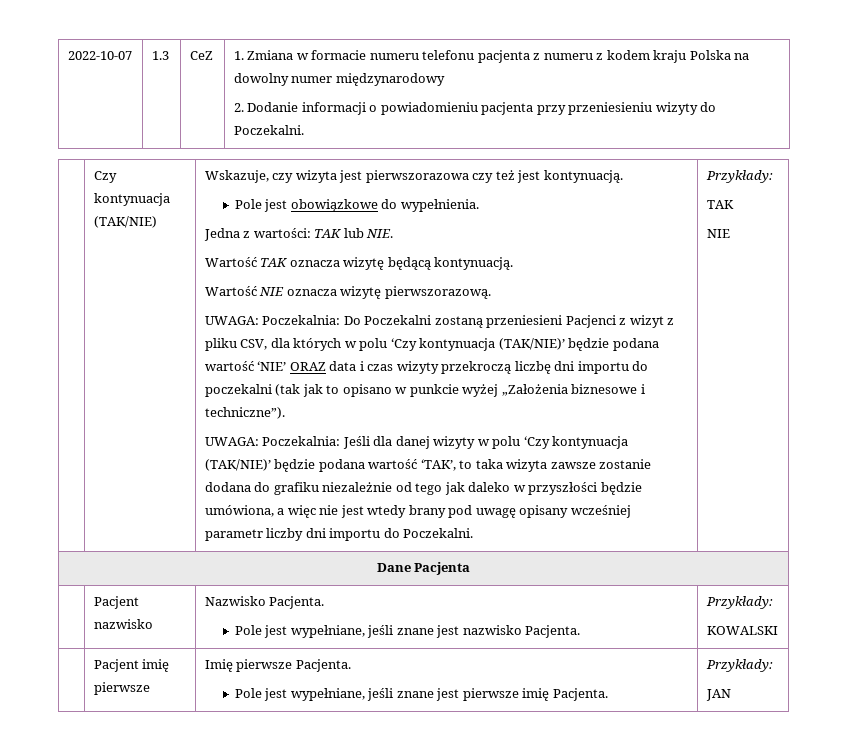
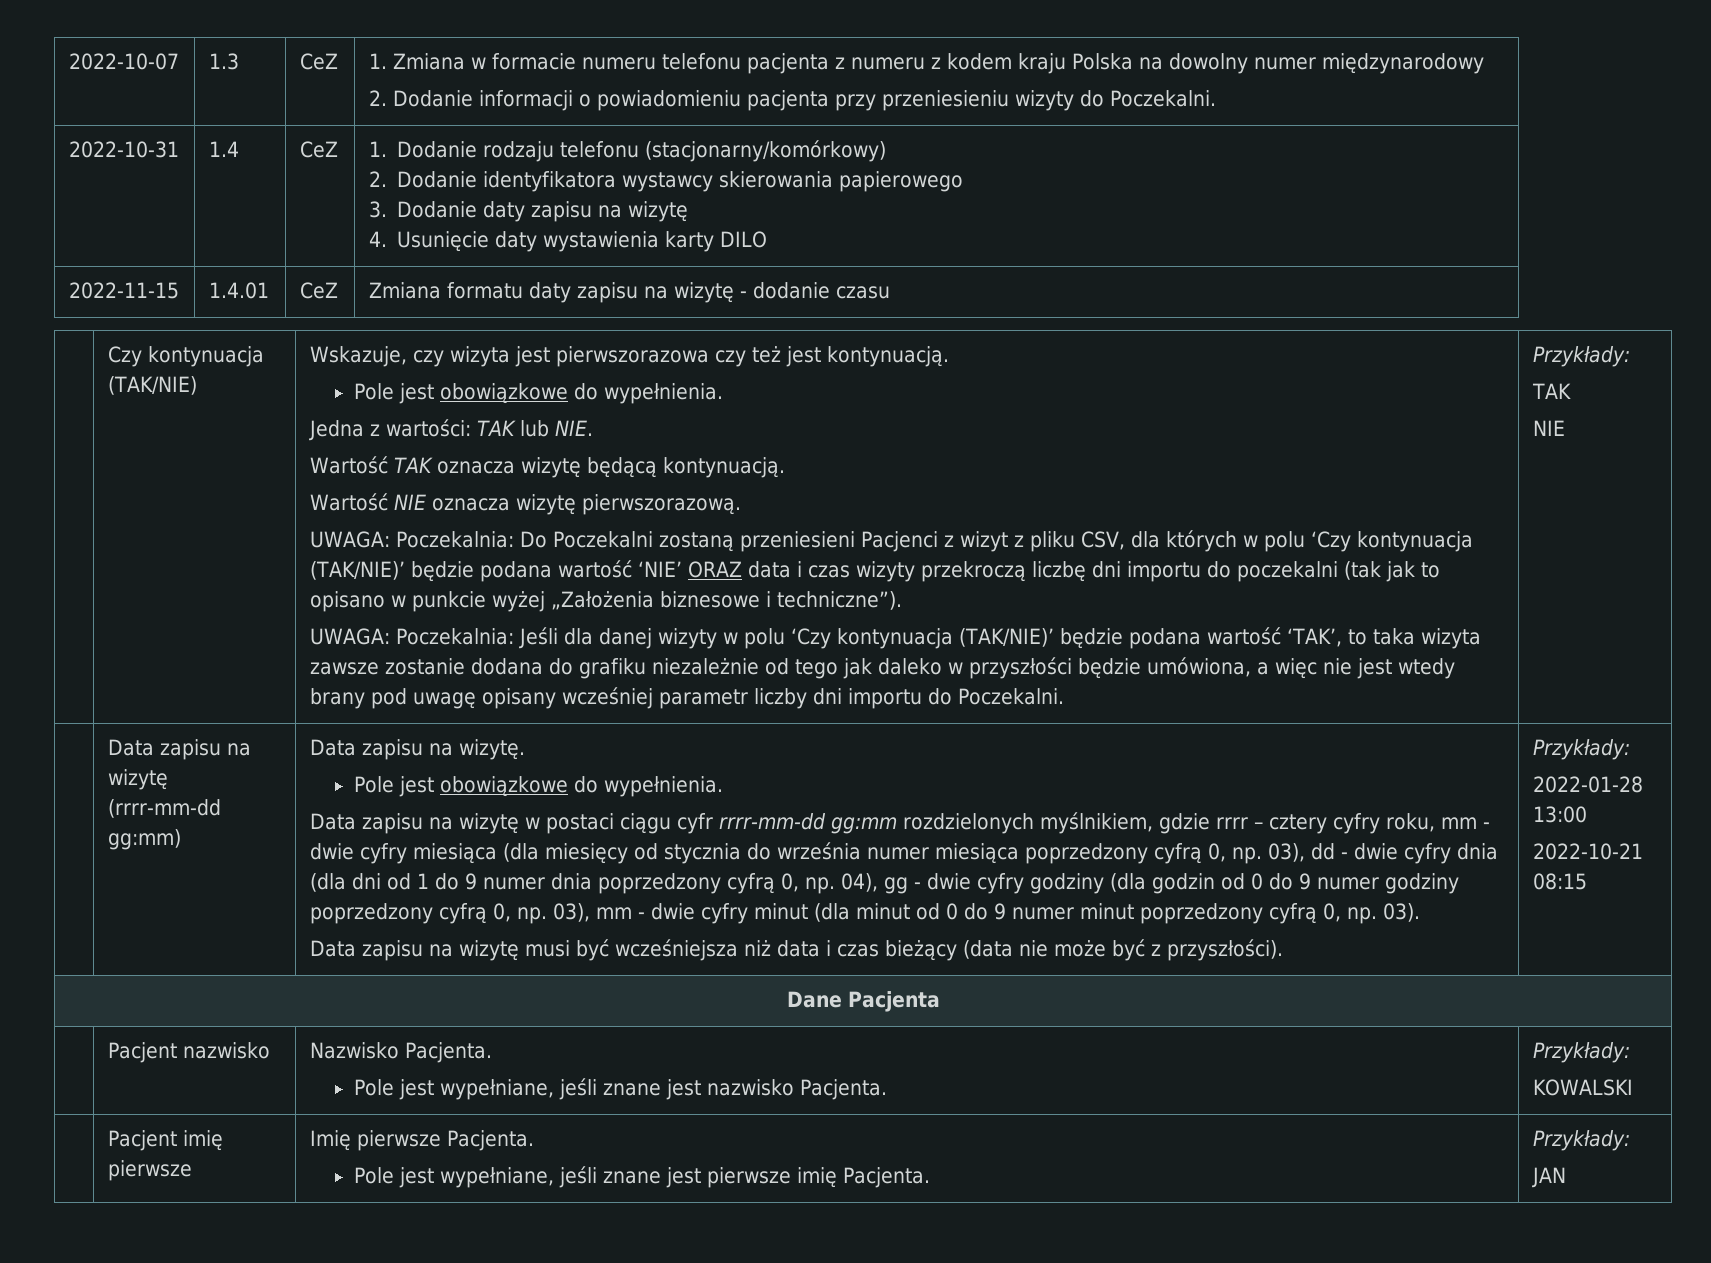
+ 2022-10-31 | 1.4 | CeZ | 1. Dodanie rodzaju telefonu (stacjonarny/komórkowy)
+ 2. Dodanie identyfikatora wystawcy skierowania papierowego
+ 3. Dodanie daty zapisu na wizytę
+ 4. Usunięcie daty wystawienia karty DILO
+ 2022-11-15 | 1.4.01 | CeZ | Zmiana formatu daty zapisu na wizytę - dodanie czasu
+ Data zapisu na wizytę (rrrr-mm-dd gg:mm) | Data zapisu na wizytę.
+ Pole jest obowiązkowe do wypełnienia.
+ Data zapisu na wizytę w postaci ciągu cyfr rrrr-mm-dd gg:mm rozdzielonych myślnikiem, gdzie rrrr – cztery cyfry roku, mm - dwie cyfry miesiąca (dla miesięcy od stycznia do września numer miesiąca poprzedzony cyfrą 0, np. 03), dd - dwie cyfry dnia (dla dni od 1 do 9 numer dnia poprzedzony cyfrą 0, np. 04), gg - dwie cyfry godziny (dla godzin od 0 do 9 numer godziny poprzedzony cyfrą 0, np. 03), mm - dwie cyfry minut (dla minut od 0 do 9 numer minut poprzedzony cyfrą 0, np. 03).
+ Data zapisu na wizytę musi być wcześniejsza niż data i czas bieżący (data nie może być z przyszłości). | Przykłady:
+ 2022-01-28 13:00
+ 2022-10-21 08:15

